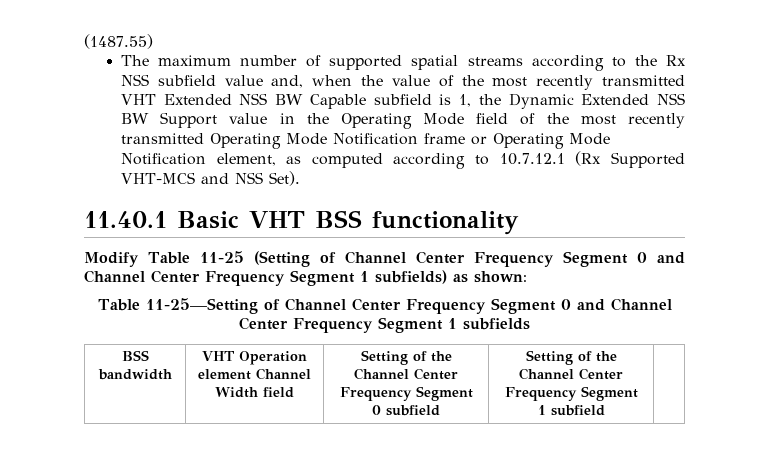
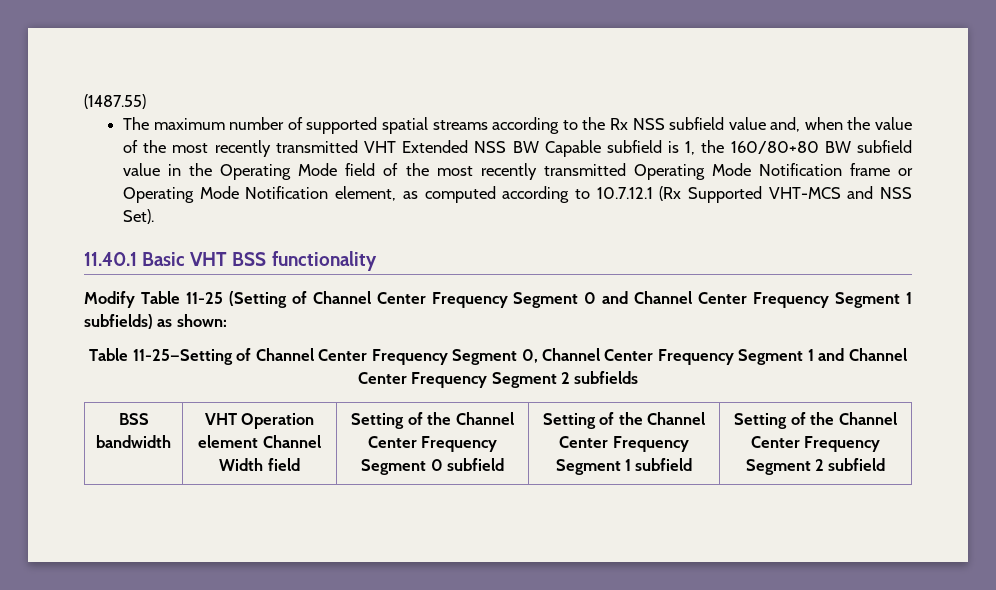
- The maximum number of supported spatial streams according to the Rx NSS subfield value and, when the value of the most recently transmitted VHT Extended NSS BW Capable subfield is 1, the Dynamic Extended NSS BW Support value in the Operating Mode field of the most recently transmitted Operating Mode Notification frame or Operating Mode Notification element, as computed according to 10.7.12.1 (Rx Supported VHT-MCS and NSS Set).
+ The maximum number of supported spatial streams according to the Rx NSS subfield value and, when the value of the most recently transmitted VHT Extended NSS BW Capable subfield is 1, the 160/80+80 BW subfield value in the Operating Mode field of the most recently transmitted Operating Mode Notification frame or Operating Mode Notification element, as computed according to 10.7.12.1 (Rx Supported VHT-MCS and NSS Set).
- Table 11-25—Setting of Channel Center Frequency Segment 0 and Channel Center Frequency Segment 1 subfields
+ Table 11-25—Setting of Channel Center Frequency Segment 0, Channel Center Frequency Segment 1 and Channel Center Frequency Segment 2 subfields
- BSS bandwidth | VHT Operation element Channel Width field | Setting of the Channel Center Frequency Segment 0 subfield | Setting of the Channel Center Frequency Segment 1 subfield |
+ BSS bandwidth | VHT Operation element Channel Width field | Setting of the Channel Center Frequency Segment 0 subfield | Setting of the Channel Center Frequency Segment 1 subfield | Setting of the Channel Center Frequency Segment 2 subfield

